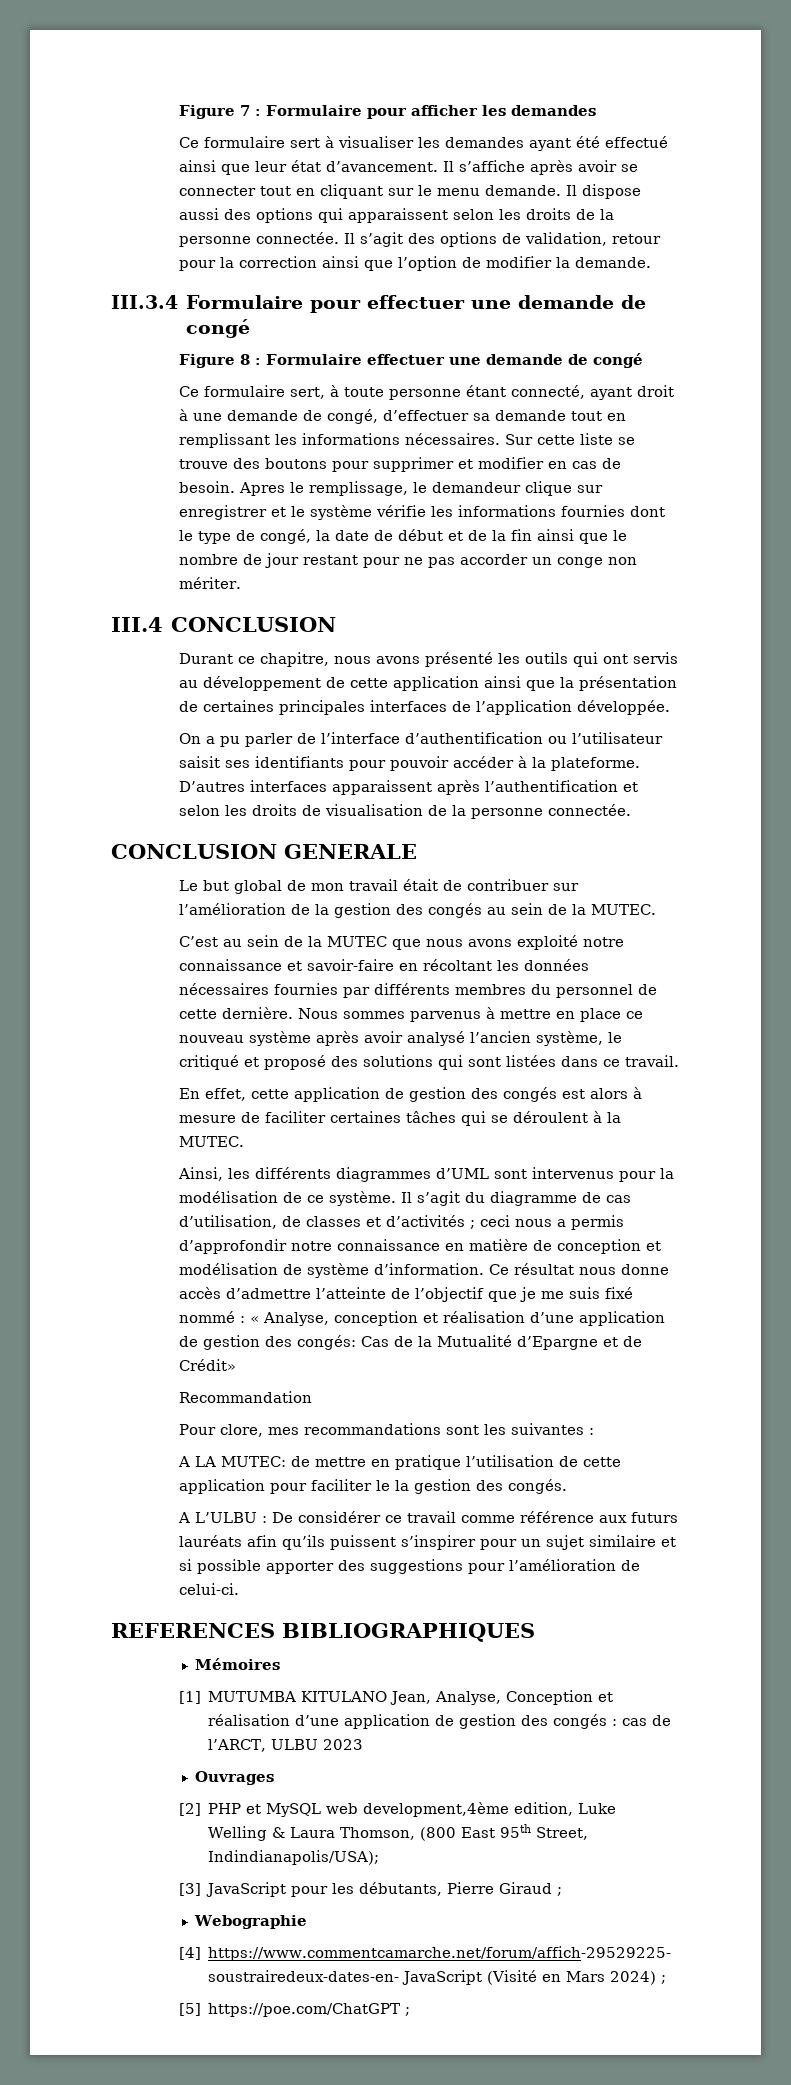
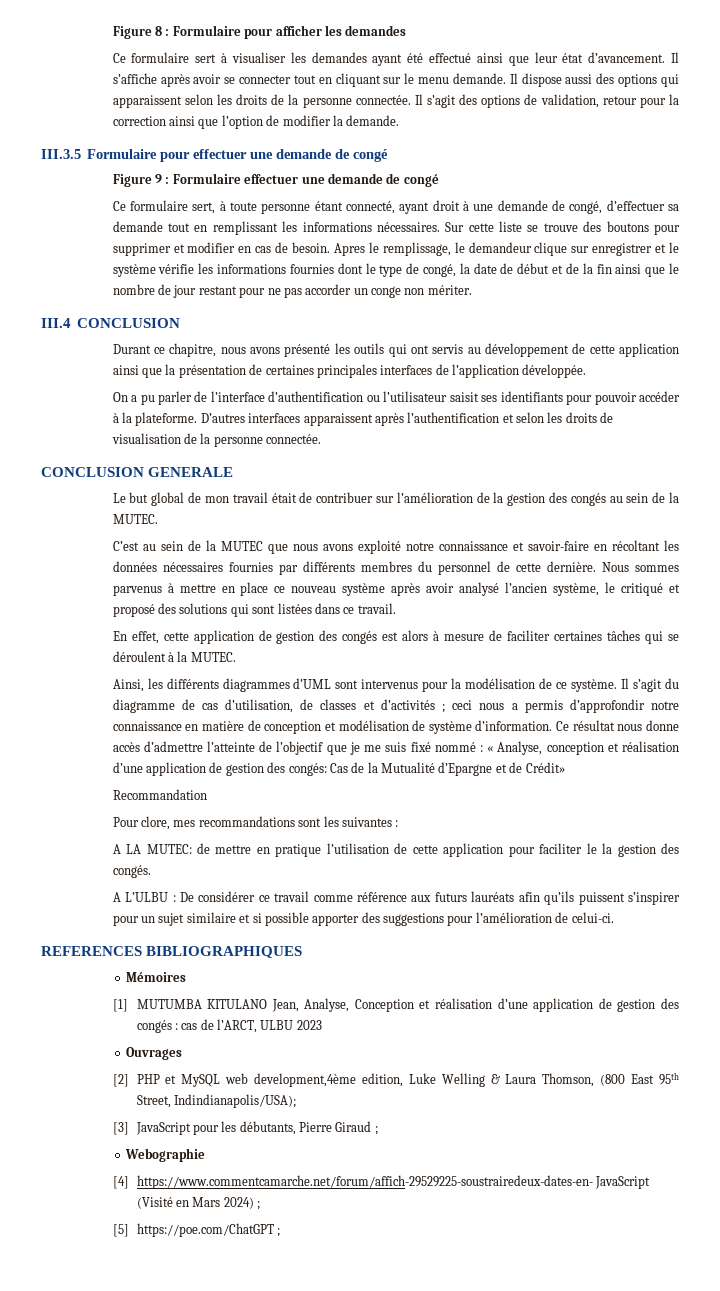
- Figure 7 : Formulaire pour afficher les demandes
+ Figure 8 : Formulaire pour afficher les demandes
- III.3.4 Formulaire pour effectuer une demande de congé
+ III.3.5 Formulaire pour effectuer une demande de congé
- Figure 8 : Formulaire effectuer une demande de congé
+ Figure 9 : Formulaire effectuer une demande de congé

